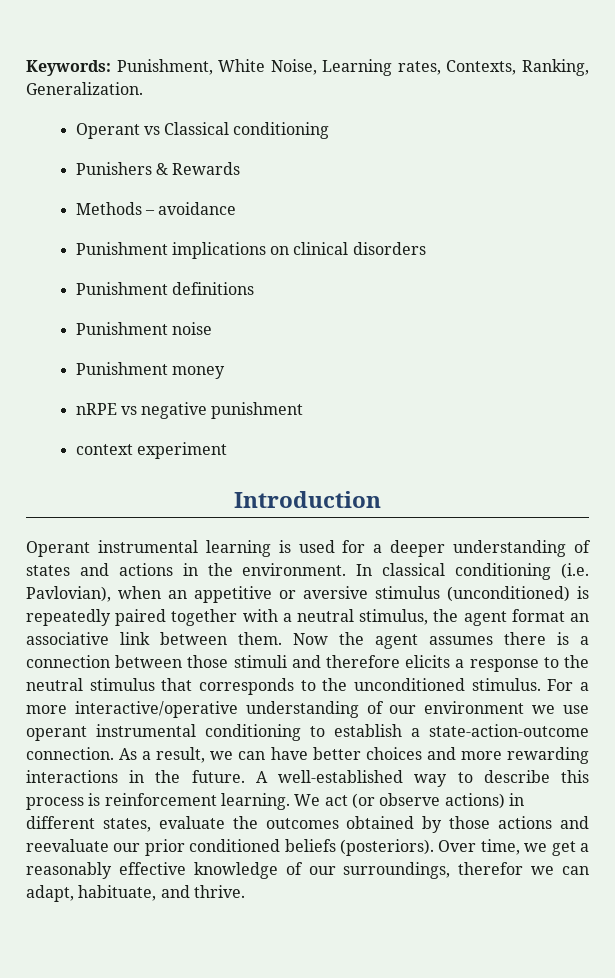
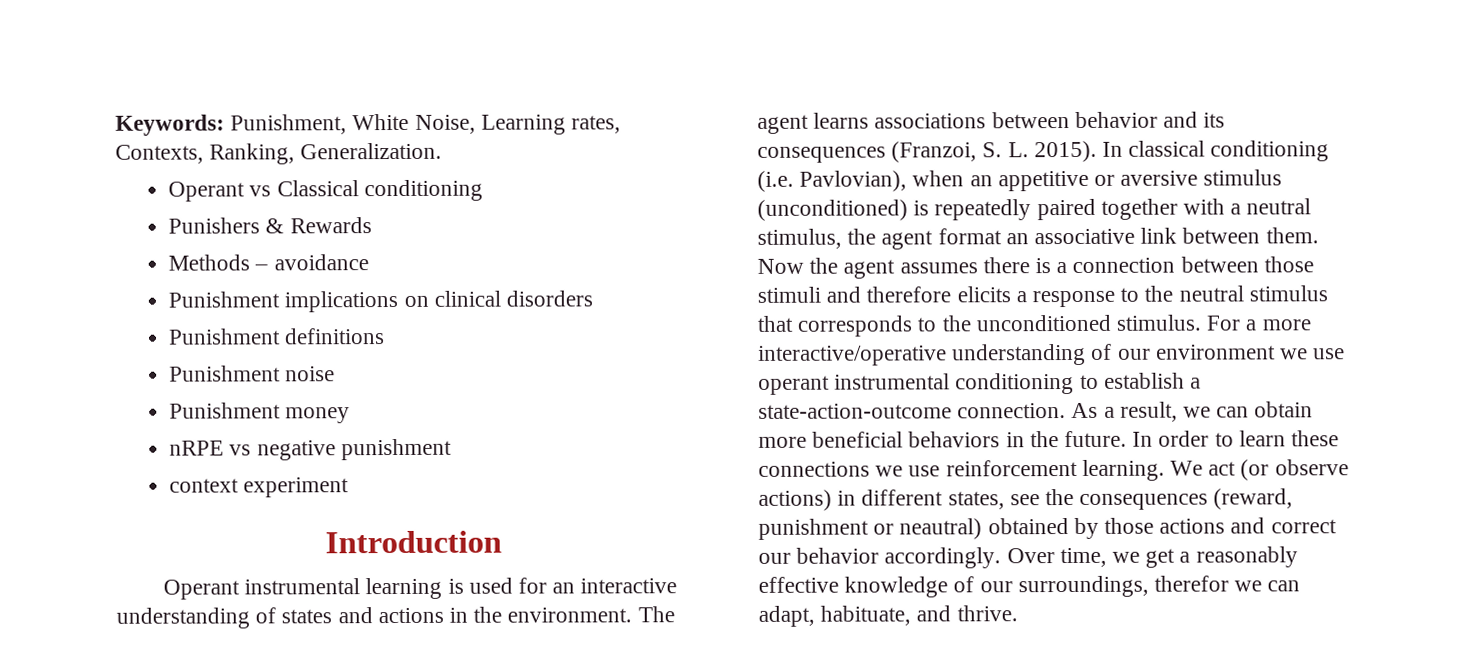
- Operant instrumental learning is used for a deeper understanding of states and actions in the environment.
+ Operant instrumental learning is used for an interactive understanding of states and actions in the environment.
+ The agent learns associations between behavior and its consequences (Franzoi, S. L. 2015).
- As a result, we can have better choices and more rewarding interactions in the future. A well-established way to describe this process is reinforcement learning.
+ As a result, we can obtain more beneficial behaviors in the future. In order to learn these connections we use reinforcement learning.
- We act (or observe actions) in different states, evaluate the outcomes obtained by those actions and reevaluate our prior conditioned beliefs (posteriors).
+ We act (or observe actions) in different states, see the consequences (reward, punishment or neautral) obtained by those actions and correct our behavior accordingly.

